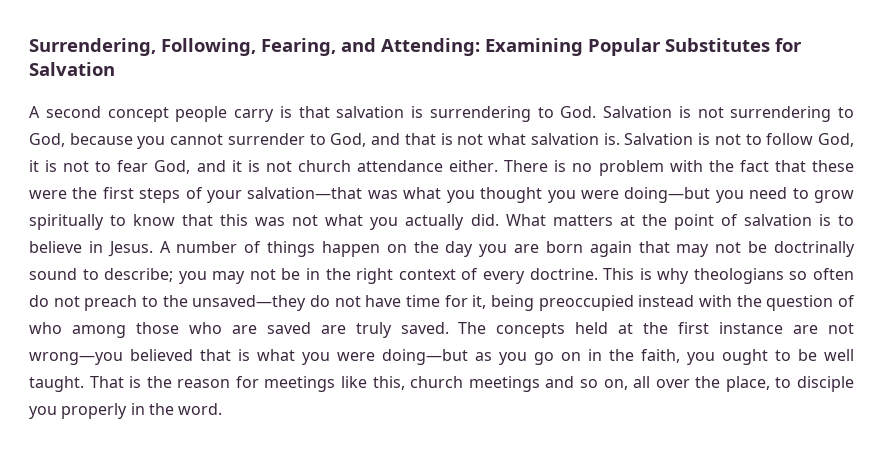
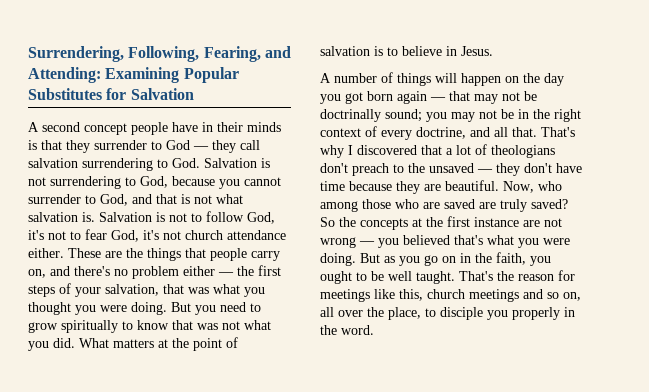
- A second concept people carry is that salvation is surrendering to God. Salvation is not surrendering to God, because you cannot surrender to God, and that is not what salvation is.
+ A second concept people have in their minds is that they surrender to God — they call salvation surrendering to God. Salvation is not surrendering to God, because you cannot surrender to God, and that is not what salvation is.
- Salvation is not to follow God, it is not to fear God, and it is not church attendance either.
+ Salvation is not to follow God, it's not to fear God, it's not church attendance either.
- There is no problem with the fact that these were the first steps of your salvation—that was what you thought you were doing—but you need to grow spiritually to know that this was not what you actually did.
+ These are the things that people carry on, and there's no problem either — the first steps of your salvation, that was what you thought you were doing. But you need to grow spiritually to know that was not what you did.
- What matters at the point of salvation is to believe in Jesus. A number of things happen on the day you are born again that may not be doctrinally sound to describe;
+ What matters at the point of salvation is to believe in Jesus.
+ A number of things will happen on the day you got born again — that may not be doctrinally sound;
- you may not be in the right context of every doctrine. This is why theologians so often do not preach to the unsaved—they do not have time for it, being preoccupied instead with the question of who among those who are saved are truly saved. The concepts held at the first instance are not wrong—you believed that is what you were doing—but as you go on in the faith, you ought to be well taught.
+ you may not be in the right context of every doctrine, and all that. That's why I discovered that a lot of theologians don't preach to the unsaved — they don't have time because they are beautiful. Now, who among those who are saved are truly saved? So the concepts at the first instance are not wrong — you believed that's what you were doing. But as you go on in the faith, you ought to be well taught.
- That is the reason for meetings like this, church meetings and so on, all over the place, to disciple you properly in the word.
+ That's the reason for meetings like this, church meetings and so on, all over the place, to disciple you properly in the word.

